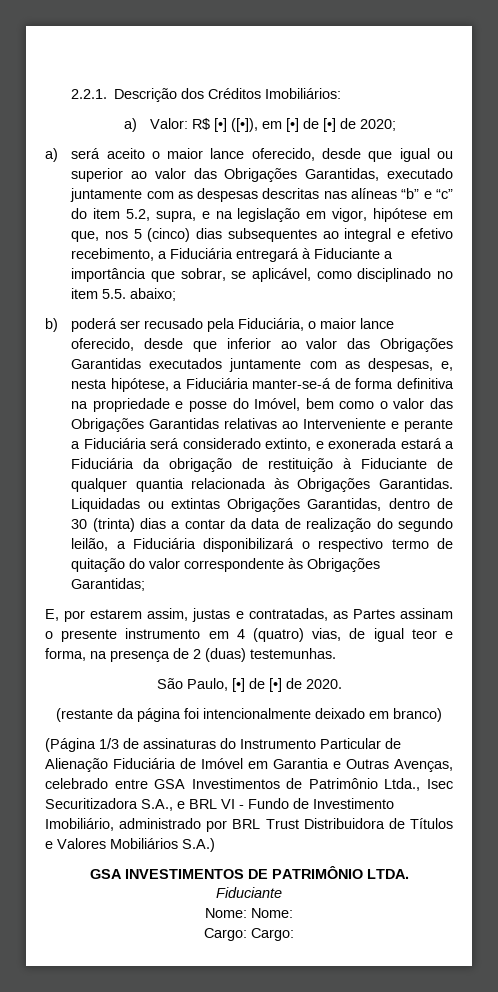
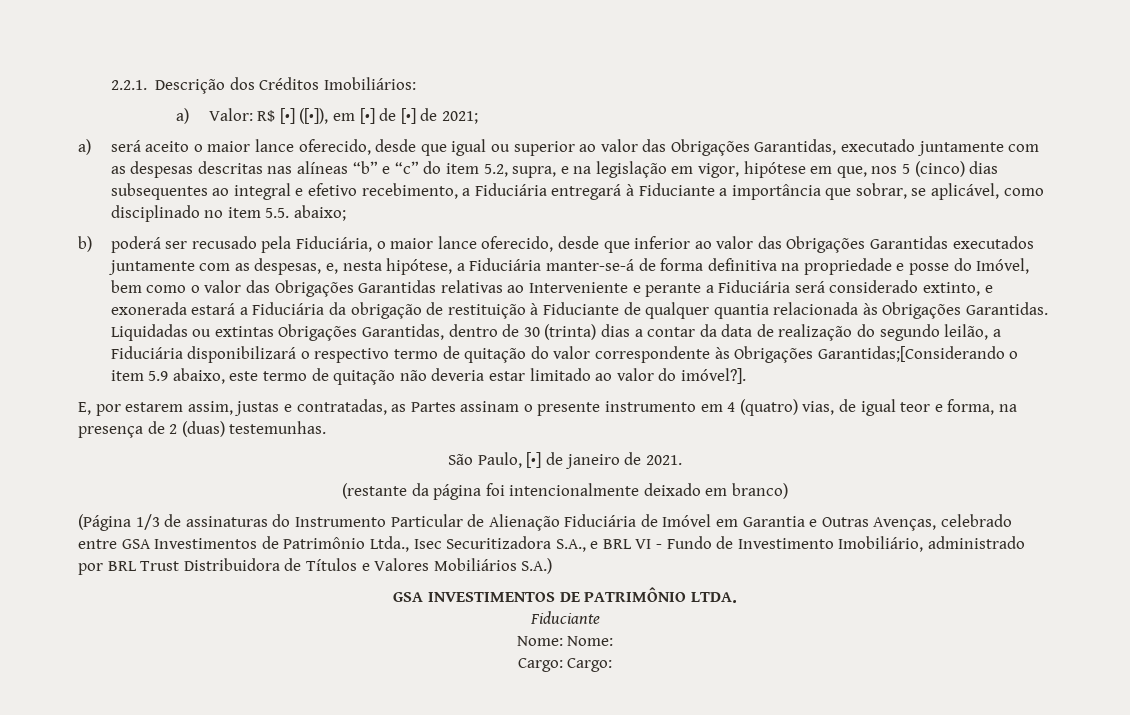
- a) Valor: R$ [•] ([•]), em [•] de [•] de 2020;
+ a) Valor: R$ [•] ([•]), em [•] de [•] de 2021;
- Liquidadas ou extintas Obrigações Garantidas, dentro de 30 (trinta) dias a contar da data de realização do segundo leilão, a Fiduciária disponibilizará o respectivo termo de quitação do valor correspondente às Obrigações Garantidas;
+ Liquidadas ou extintas Obrigações Garantidas, dentro de 30 (trinta) dias a contar da data de realização do segundo leilão, a Fiduciária disponibilizará o respectivo termo de quitação do valor correspondente às Obrigações Garantidas;[Considerando o item 5.9 abaixo, este termo de quitação não deveria estar limitado ao valor do imóvel?].
- São Paulo, [•] de [•] de 2020.
+ São Paulo, [•] de janeiro de 2021.

